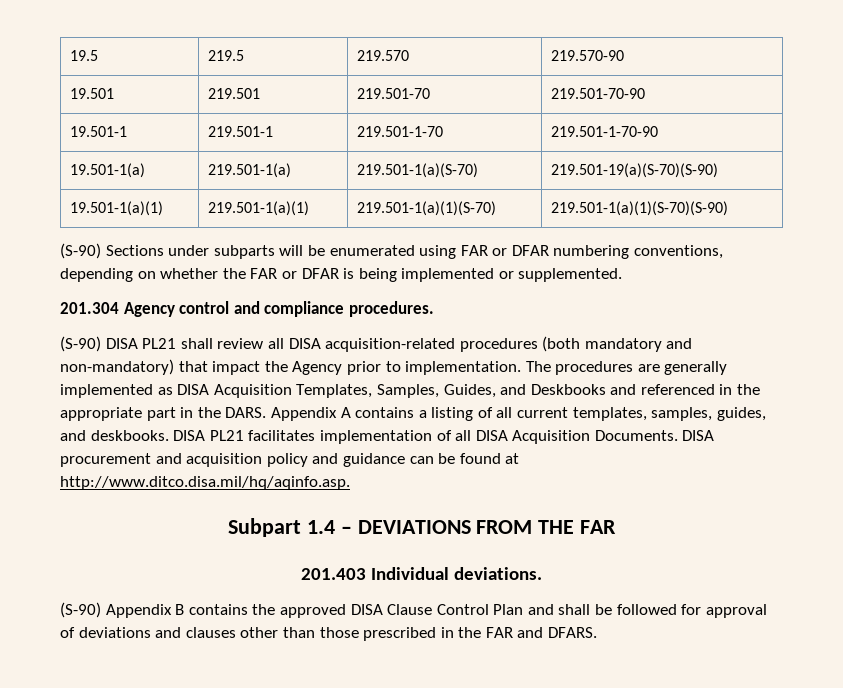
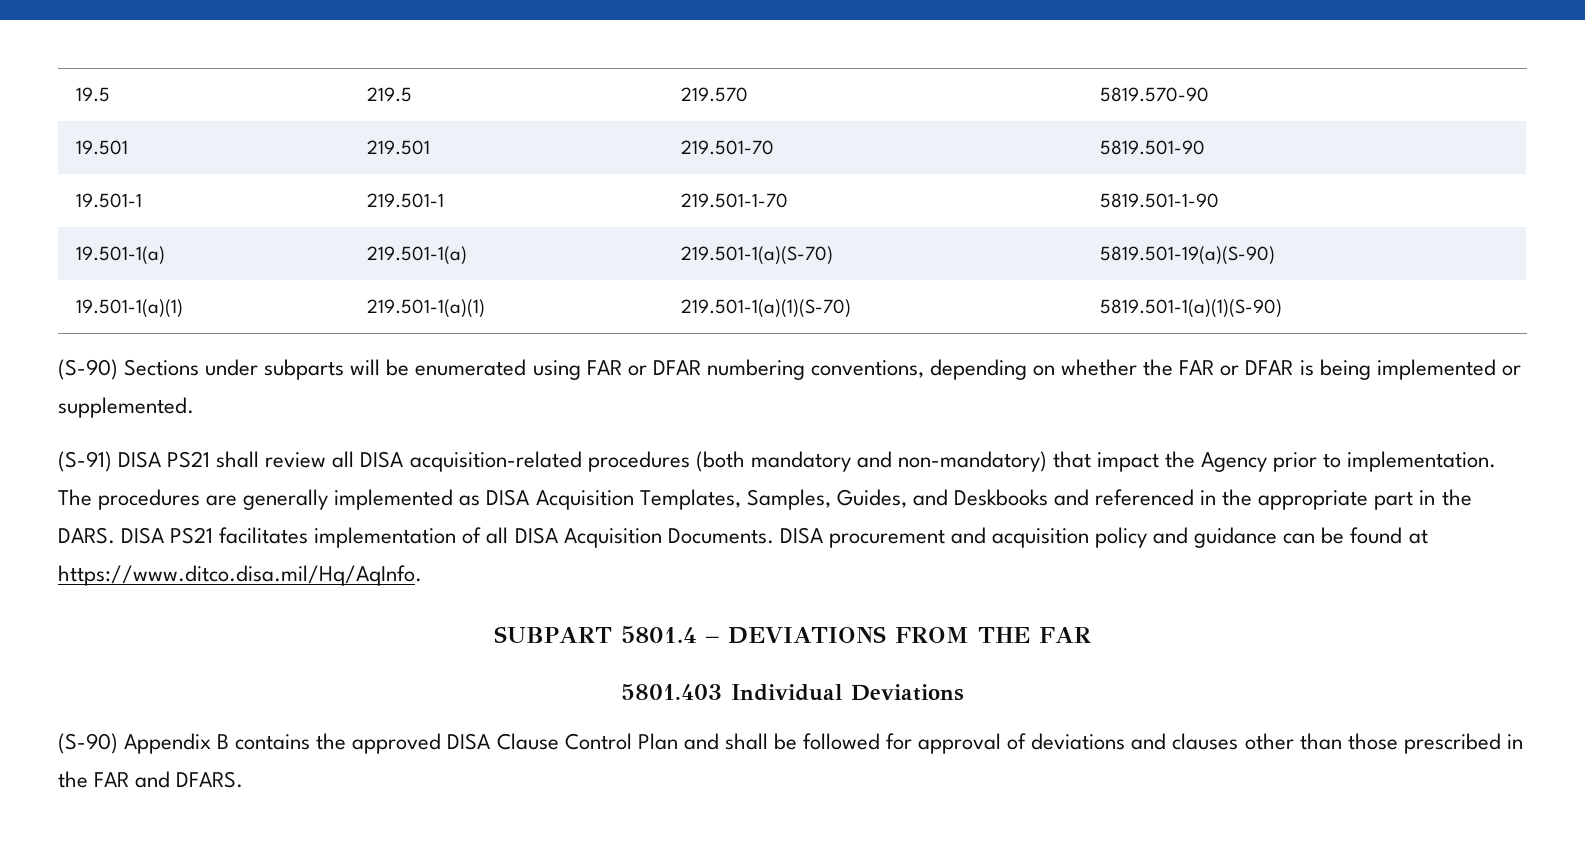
- 19.5 | 219.5 | 219.570 | 219.570-90
+ 19.5 | 219.5 | 219.570 | 5819.570-90
- 19.501 | 219.501 | 219.501-70 | 219.501-70-90
+ 19.501 | 219.501 | 219.501-70 | 5819.501-90
- 19.501-1 | 219.501-1 | 219.501-1-70 | 219.501-1-70-90
+ 19.501-1 | 219.501-1 | 219.501-1-70 | 5819.501-1-90
- 19.501-1(a) | 219.501-1(a) | 219.501-1(a)(S-70) | 219.501-19(a)(S-70)(S-90)
+ 19.501-1(a) | 219.501-1(a) | 219.501-1(a)(S-70) | 5819.501-19(a)(S-90)
- 19.501-1(a)(1) | 219.501-1(a)(1) | 219.501-1(a)(1)(S-70) | 219.501-1(a)(1)(S-70)(S-90)
+ 19.501-1(a)(1) | 219.501-1(a)(1) | 219.501-1(a)(1)(S-70) | 5819.501-1(a)(1)(S-90)
- 201.304 Agency control and compliance procedures.
- (S-90) DISA PL21 shall review all DISA acquisition-related procedures (both mandatory and non-mandatory) that impact the Agency prior to implementation.
+ (S-91) DISA PS21 shall review all DISA acquisition-related procedures (both mandatory and non-mandatory) that impact the Agency prior to implementation.
- Appendix A contains a listing of all current templates, samples, guides, and deskbooks. DISA PL21 facilitates implementation of all DISA Acquisition Documents.
+ DISA PS21 facilitates implementation of all DISA Acquisition Documents.
- DISA procurement and acquisition policy and guidance can be found at http://www.ditco.disa.mil/hq/aqinfo.asp.
- Subpart 1.4 – DEVIATIONS FROM THE FAR
+ DISA procurement and acquisition policy and guidance can be found at https://www.ditco.disa.mil/Hq/AqInfo.
+ SUBPART 5801.4 – DEVIATIONS FROM THE FAR
- 201.403 Individual deviations.
+ 5801.403 Individual Deviations

